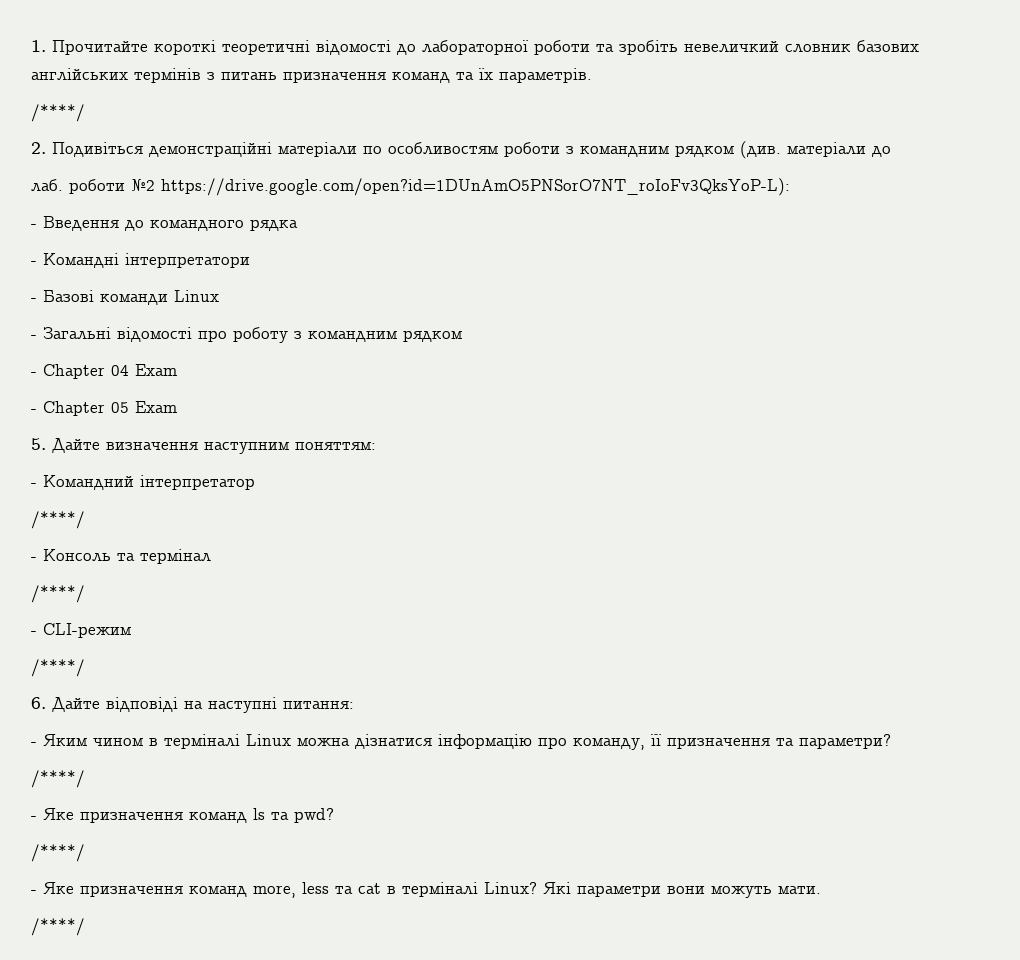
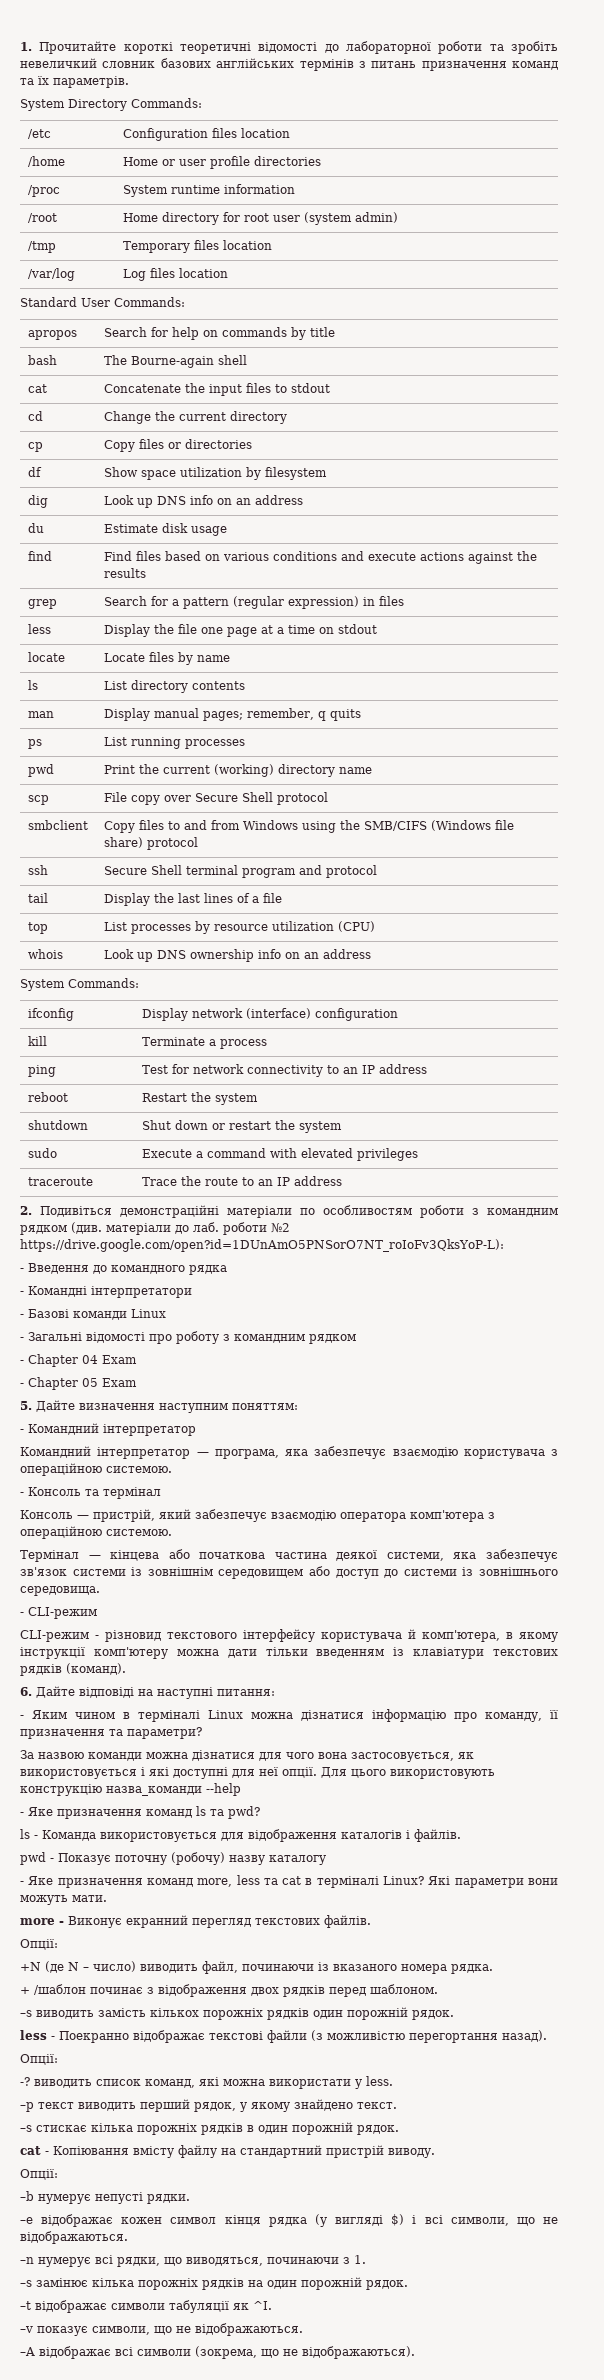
  1. Прочитайте короткі теоретичні відомості до лабораторної роботи та зробіть невеличкий словник базових англійських термінів з питань призначення команд та їх параметрів.
- /****/
+ System Directory Commands:
+ /etc | Configuration files location
+ /home | Home or user profile directories
+ /proc | System runtime information
+ /root | Home directory for root user (system admin)
+ /tmp | Temporary files location
+ /var/log | Log files location
+ Standard User Commands:
+ apropos | Search for help on commands by title
+ bash | The Bourne-again shell
+ cat | Concatenate the input files to stdout
+ cd | Change the current directory
+ cp | Copy files or directories
+ df | Show space utilization by filesystem
+ dig | Look up DNS info on an address
+ du | Estimate disk usage
+ find | Find files based on various conditions and execute actions against the results
+ grep | Search for a pattern (regular expression) in files
+ less | Display the file one page at a time on stdout
+ locate | Locate files by name
+ ls | List directory contents
+ man | Display manual pages; remember, q quits
+ ps | List running processes
+ pwd | Print the current (working) directory name
+ scp | File copy over Secure Shell protocol
+ smbclient | Copy files to and from Windows using the SMB/CIFS (Windows file share) protocol
+ ssh | Secure Shell terminal program and protocol
+ tail | Display the last lines of a file
+ top | List processes by resource utilization (CPU)
+ whois | Look up DNS ownership info on an address
+ System Commands:
+ ifconfig | Display network (interface) configuration
+ kill | Terminate a process
+ ping | Test for network connectivity to an IP address
+ reboot | Restart the system
+ shutdown | Shut down or restart the system
+ sudo | Execute a command with elevated privileges
+ traceroute | Trace the route to an IP address
- 2. Подивіться демонстраційні матеріали по особливостям роботи з командним рядком (див. матеріали до
- лаб. роботи №2 https://drive.google.com/open?id=1DUnAmO5PNSorO7NT_roIoFv3QksYoP-L):
+ 2. Подивіться демонстраційні матеріали по особливостям роботи з командним рядком (див. матеріали до лаб. роботи №2 https://drive.google.com/open?id=1DUnAmO5PNSorO7NT_roIoFv3QksYoP-L):
  - Командний інтерпретатор
- /****/
+ Командний інтерпретатор — програма, яка забезпечує взаємодію користувача з операційною системою.
  - Консоль та термінал
- /****/
+ Консоль — пристрій, який забезпечує взаємодію оператора комп'ютера з операційною системою.
+ Термінал — кінцева або початкова частина деякої системи, яка забезпечує зв'язок системи із зовнішнім середовищем або доступ до системи із зовнішнього середовища.
  - CLI-режим
- /****/
+ CLI-режим - різновид текстового інтерфейсу користувача й комп'ютера, в якому інструкції комп'ютеру можна дати тільки введенням із клавіатури текстових рядків (команд).
  - Яким чином в терміналі Linux можна дізнатися інформацію про команду, її призначення та параметри?
- /****/
+ За назвою команди можна дізнатися для чого вона застосовується, як використовується і які доступні для неї опції. Для цього використовують конструкцію назва_команди --help
  - Яке призначення команд ls та pwd?
- /****/
+ ls - Команда використовується для відображення каталогів і файлів.
+ pwd - Показує поточну (робочу) назву каталогу
  Які параметри вони можуть мати.
- /****/
+ more - Виконує екранний перегляд текстових файлів.
+ Опції:
+ +N (де N – число) виводить файл, починаючи із вказаного номера рядка.
+ + /шаблон починає з відображення двох рядків перед шаблоном.
+ –s виводить замість кількох порожніх рядків один порожній рядок.
+ less - Поекранно відображає текстові файли (з можливістю перегортання назад).
+ Опції:
+ -? виводить список команд, які можна використати у less.
+ –p текст виводить перший рядок, у якому знайдено текст.
+ –s стискає кілька порожніх рядків в один порожній рядок.
+ cat - Копіювання вмісту файлу на стандартний пристрій виводу.
+ Опції:
+ –b нумерує непусті рядки.
+ –e відображає кожен символ кінця рядка (у вигляді $) і всі символи, що не відображаються.
+ –n нумерує всі рядки, що виводяться, починаючи з 1.
+ –s замінює кілька порожніх рядків на один порожній рядок.
+ –t відображає символи табуляції як ^I.
+ –v показує символи, що не відображаються.
+ –A відображає всі символи (зокрема, що не відображаються).

